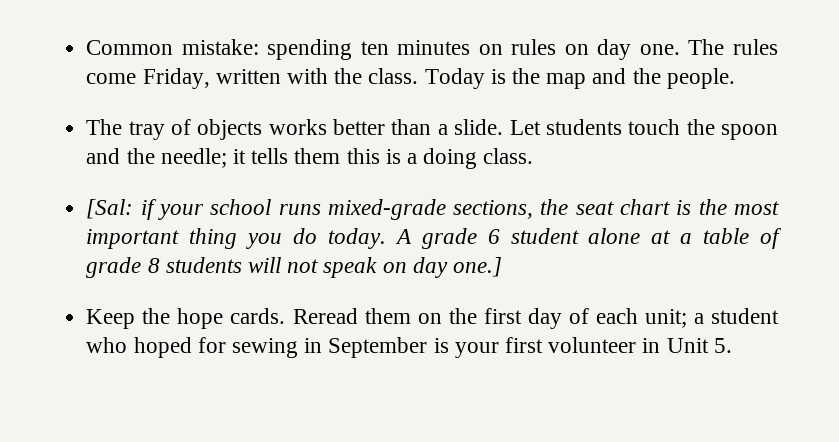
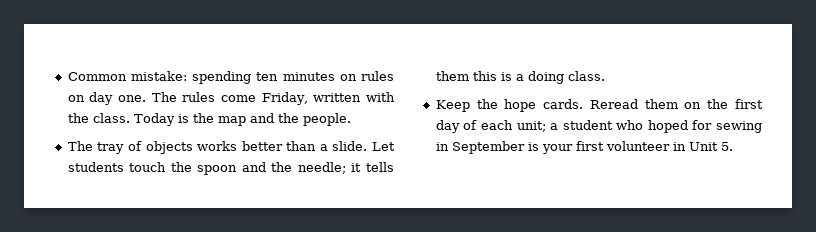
- [Sal: if your school runs mixed-grade sections, the seat chart is the most important thing you do today. A grade 6 student alone at a table of grade 8 students will not speak on day one.]

